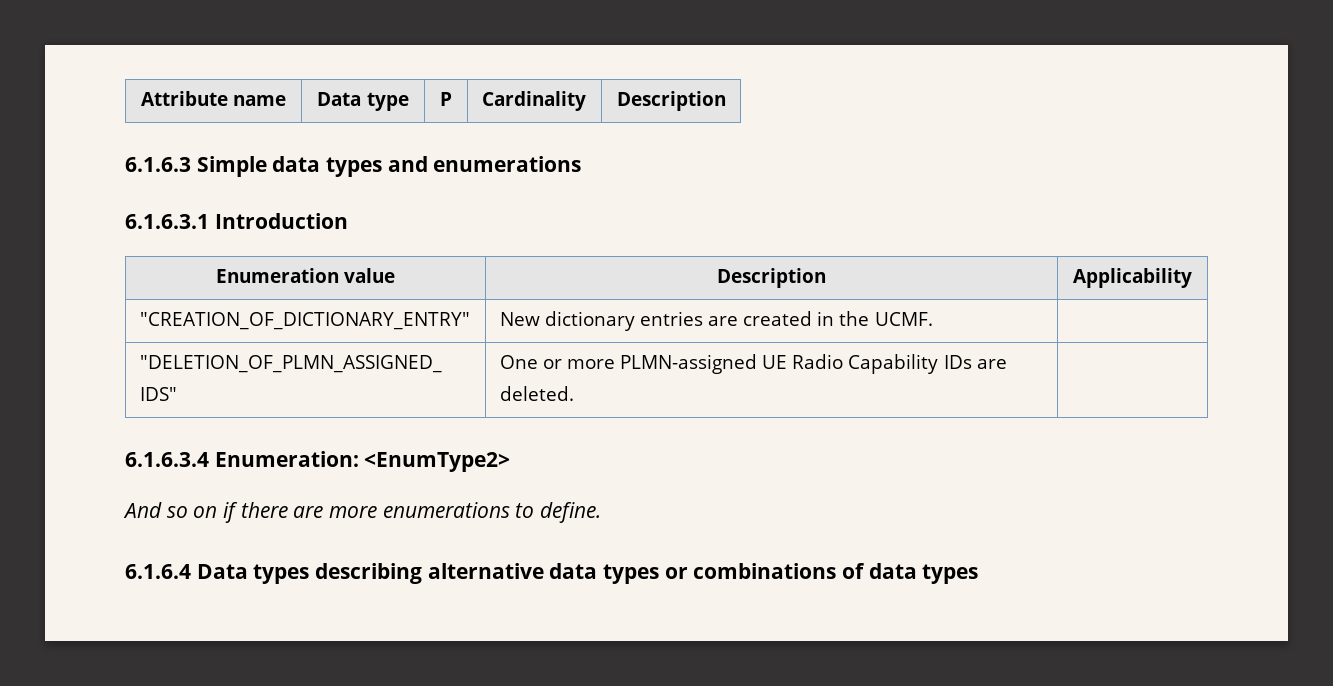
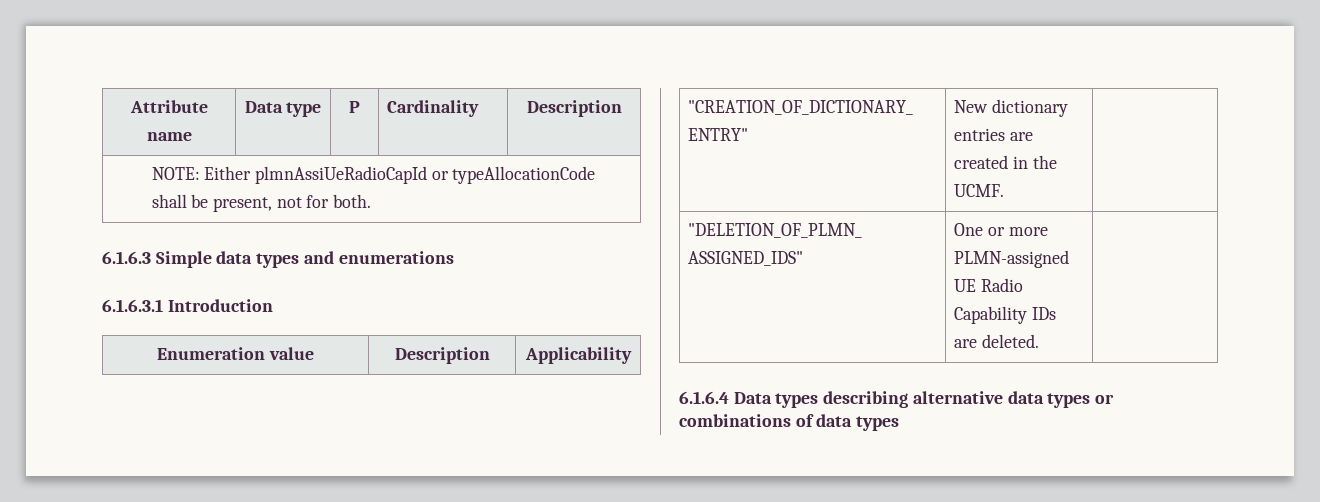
+ NOTE: Either plmnAssiUeRadioCapId or typeAllocationCode shall be present, not for both.
- 6.1.6.3.4 Enumeration: <EnumType2>
- And so on if there are more enumerations to define.

